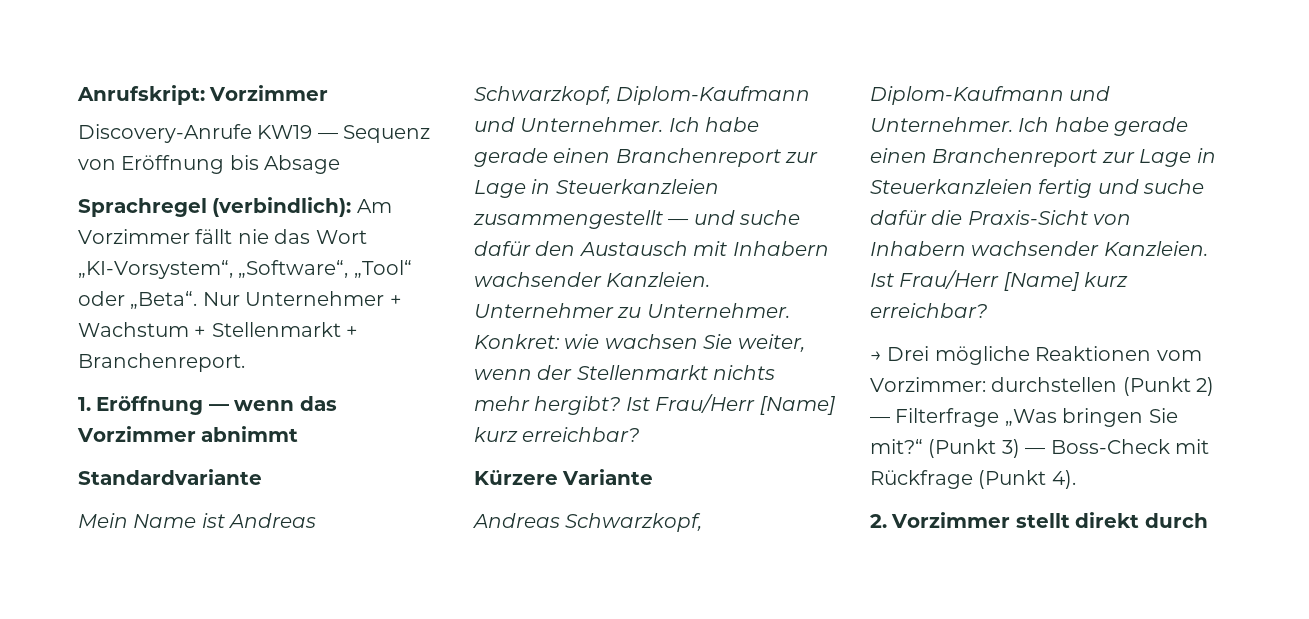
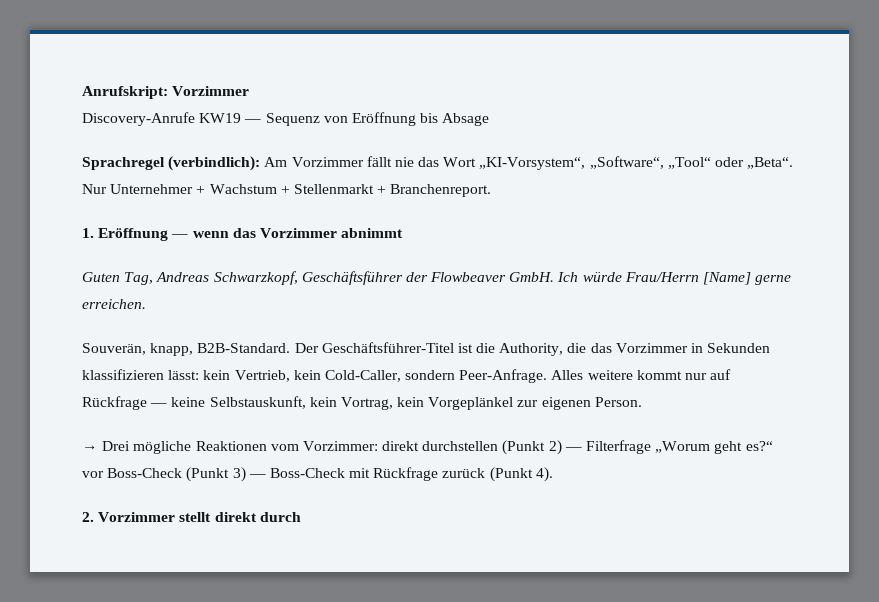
- Standardvariante
- Mein Name ist Andreas Schwarzkopf, Diplom-Kaufmann und Unternehmer. Ich habe gerade einen Branchenreport zur Lage in Steuerkanzleien zusammengestellt — und suche dafür den Austausch mit Inhabern wachsender Kanzleien. Unternehmer zu Unternehmer. Konkret: wie wachsen Sie weiter, wenn der Stellenmarkt nichts mehr hergibt? Ist Frau/Herr [Name] kurz erreichbar?
- Kürzere Variante
- Andreas Schwarzkopf, Diplom-Kaufmann und Unternehmer. Ich habe gerade einen Branchenreport zur Lage in Steuerkanzleien fertig und suche dafür die Praxis-Sicht von Inhabern wachsender Kanzleien. Ist Frau/Herr [Name] kurz erreichbar?
+ Guten Tag, Andreas Schwarzkopf, Geschäftsführer der Flowbeaver GmbH. Ich würde Frau/Herrn [Name] gerne erreichen.
+ Souverän, knapp, B2B-Standard. Der Geschäftsführer-Titel ist die Authority, die das Vorzimmer in Sekunden klassifizieren lässt: kein Vertrieb, kein Cold-Caller, sondern Peer-Anfrage. Alles weitere kommt nur auf Rückfrage — keine Selbstauskunft, kein Vortrag, kein Vorgeplänkel zur eigenen Person.
- → Drei mögliche Reaktionen vom Vorzimmer: durchstellen (Punkt 2) — Filterfrage „Was bringen Sie mit?“ (Punkt 3) — Boss-Check mit Rückfrage (Punkt 4).
+ → Drei mögliche Reaktionen vom Vorzimmer: direkt durchstellen (Punkt 2) — Filterfrage „Worum geht es?“ vor Boss-Check (Punkt 3) — Boss-Check mit Rückfrage zurück (Punkt 4).

